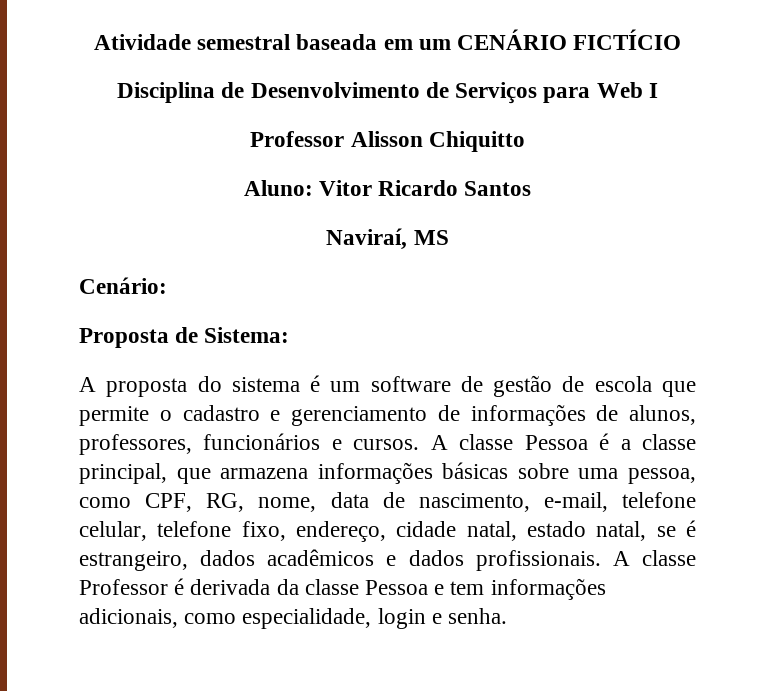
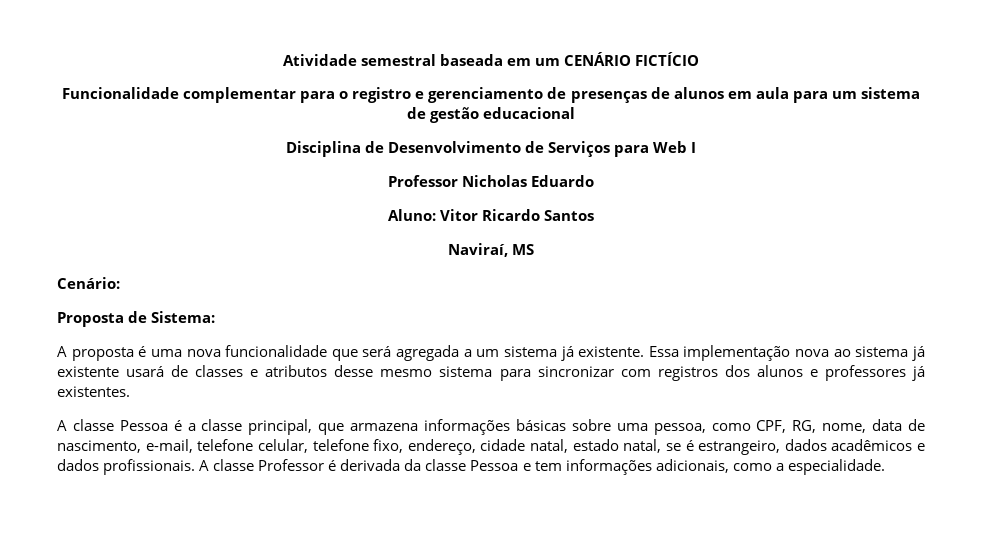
+ Funcionalidade complementar para o registro e gerenciamento de presenças de alunos em aula para um sistema de gestão educacional
- Professor Alisson Chiquitto
+ Professor Nicholas Eduardo
- A proposta do sistema é um software de gestão de escola que permite o cadastro e gerenciamento de informações de alunos, professores, funcionários e cursos. A classe Pessoa é a classe principal, que armazena informações básicas sobre uma pessoa, como CPF, RG, nome, data de nascimento, e-mail, telefone celular, telefone fixo, endereço, cidade natal, estado natal, se é estrangeiro, dados acadêmicos e dados profissionais.
+ A proposta é uma nova funcionalidade que será agregada a um sistema já existente. Essa implementação nova ao sistema já existente usará de classes e atributos desse mesmo sistema para sincronizar com registros dos alunos e professores já existentes.
+ A classe Pessoa é a classe principal, que armazena informações básicas sobre uma pessoa, como CPF, RG, nome, data de nascimento, e-mail, telefone celular, telefone fixo, endereço, cidade natal, estado natal, se é estrangeiro, dados acadêmicos e dados profissionais.
- A classe Professor é derivada da classe Pessoa e tem informações adicionais, como especialidade, login e senha.
+ A classe Professor é derivada da classe Pessoa e tem informações adicionais, como a especialidade.

